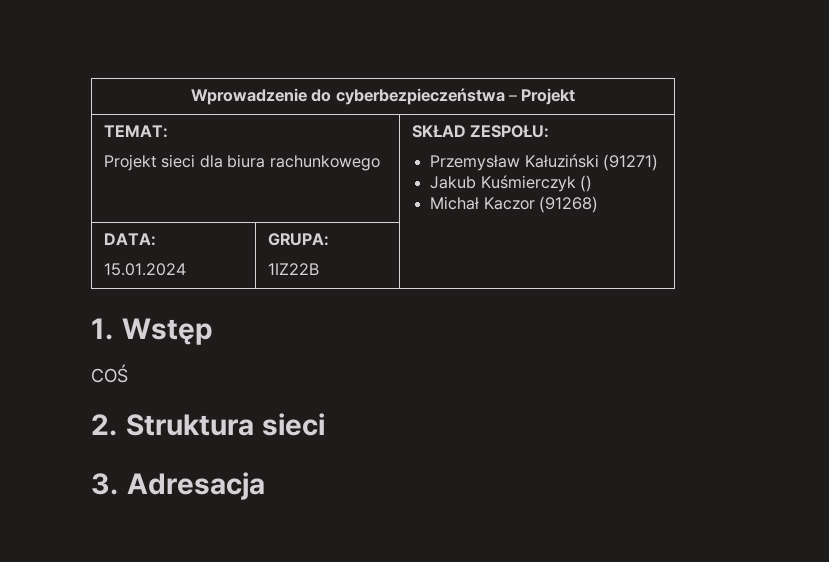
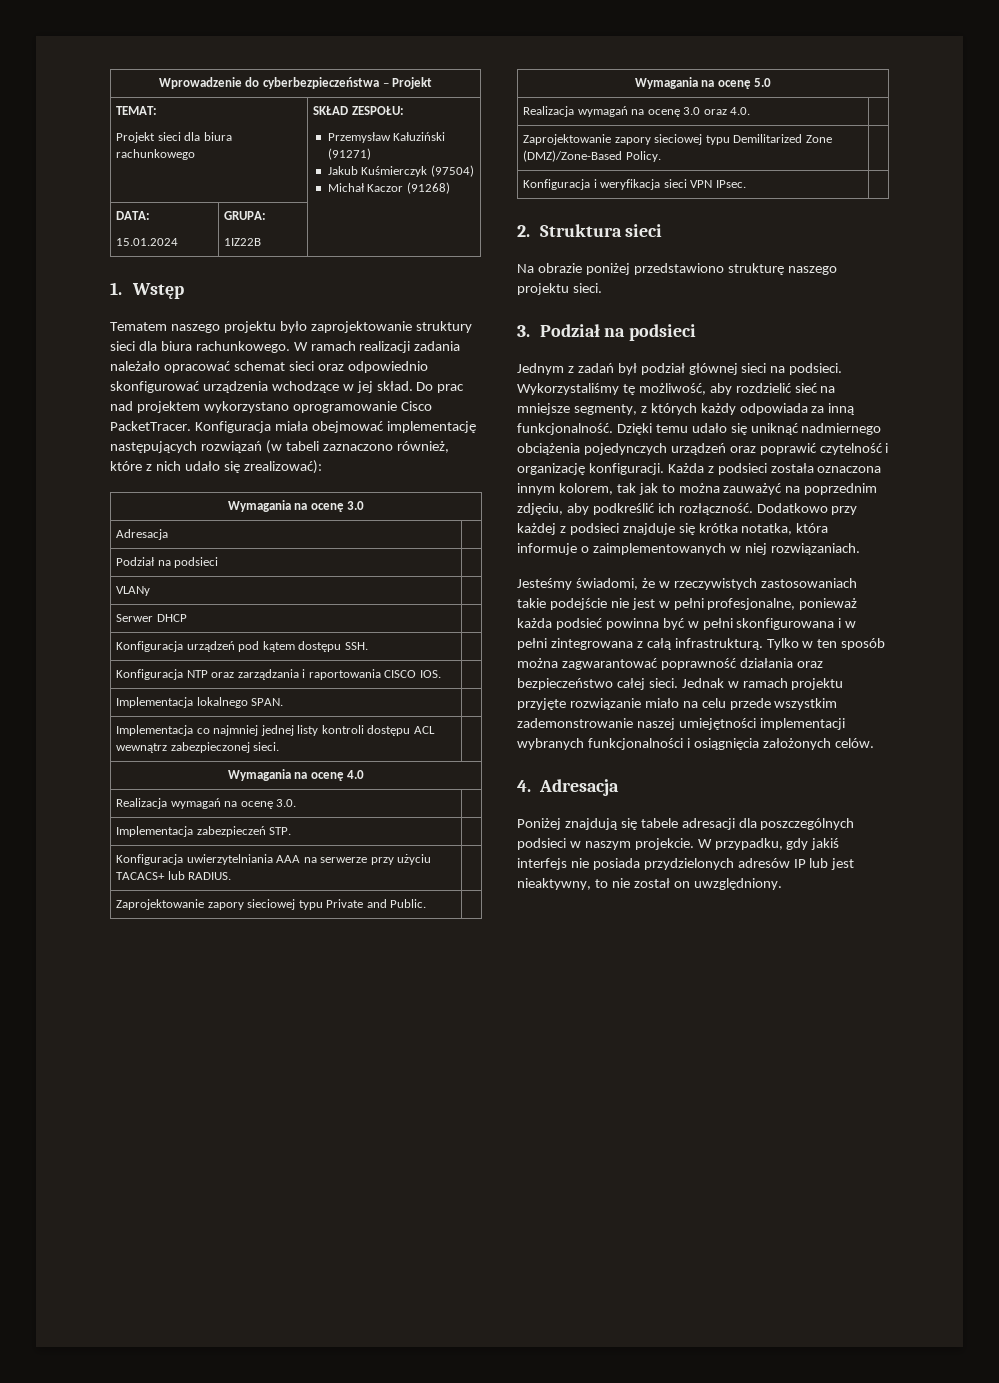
  TEMAT:
  Projekt sieci dla biura rachunkowego | SKŁAD ZESPOŁU:
  Przemysław Kałuziński (91271)
- Jakub Kuśmierczyk ()
+ Jakub Kuśmierczyk (97504)
- COŚ
+ Tematem naszego projektu było zaprojektowanie struktury sieci dla biura rachunkowego. W ramach realizacji zadania należało opracować schemat sieci oraz odpowiednio skonfigurować urządzenia wchodzące w jej skład. Do prac nad projektem wykorzystano oprogramowanie Cisco PacketTracer. Konfiguracja miała obejmować implementację następujących rozwiązań (w tabeli zaznaczono również, które z nich udało się zrealizować):
+ Wymagania na ocenę 3.0
+ Adresacja |
+ Podział na podsieci |
+ VLANy |
+ Serwer DHCP |
+ Konfiguracja urządzeń pod kątem dostępu SSH. |
+ Konfiguracja NTP oraz zarządzania i raportowania CISCO IOS. |
+ Implementacja lokalnego SPAN. |
+ Implementacja co najmniej jednej listy kontroli dostępu ACL wewnątrz zabezpieczonej sieci. |
+ Wymagania na ocenę 4.0
+ Realizacja wymagań na ocenę 3.0. |
+ Implementacja zabezpieczeń STP. |
+ Konfiguracja uwierzytelniania AAA na serwerze przy użyciu TACACS+ lub RADIUS. |
+ Zaprojektowanie zapory sieciowej typu Private and Public. |
+ Wymagania na ocenę 5.0
+ Realizacja wymagań na ocenę 3.0 oraz 4.0. |
+ Zaprojektowanie zapory sieciowej typu Demilitarized Zone (DMZ)/Zone-Based Policy. |
+ Konfiguracja i weryfikacja sieci VPN IPsec. |
  2. Struktura sieci
- 3. Adresacja
+ Na obrazie poniżej przedstawiono strukturę naszego projektu sieci.
+ 3. Podział na podsieci
+ Jednym z zadań był podział głównej sieci na podsieci. Wykorzystaliśmy tę możliwość, aby rozdzielić sieć na mniejsze segmenty, z których każdy odpowiada za inną funkcjonalność. Dzięki temu udało się uniknąć nadmiernego obciążenia pojedynczych urządzeń oraz poprawić czytelność i organizację konfiguracji. Każda z podsieci została oznaczona innym kolorem, tak jak to można zauważyć na poprzednim zdjęciu, aby podkreślić ich rozłączność. Dodatkowo przy każdej z podsieci znajduje się krótka notatka, która informuje o zaimplementowanych w niej rozwiązaniach.
+ Jesteśmy świadomi, że w rzeczywistych zastosowaniach takie podejście nie jest w pełni profesjonalne, ponieważ każda podsieć powinna być w pełni skonfigurowana i w pełni zintegrowana z całą infrastrukturą. Tylko w ten sposób można zagwarantować poprawność działania oraz bezpieczeństwo całej sieci. Jednak w ramach projektu przyjęte rozwiązanie miało na celu przede wszystkim zademonstrowanie naszej umiejętności implementacji wybranych funkcjonalności i osiągnięcia założonych celów.
+ 4. Adresacja
+ Poniżej znajdują się tabele adresacji dla poszczególnych podsieci w naszym projekcie. W przypadku, gdy jakiś interfejs nie posiada przydzielonych adresów IP lub jest nieaktywny, to nie został on uwzględniony.

